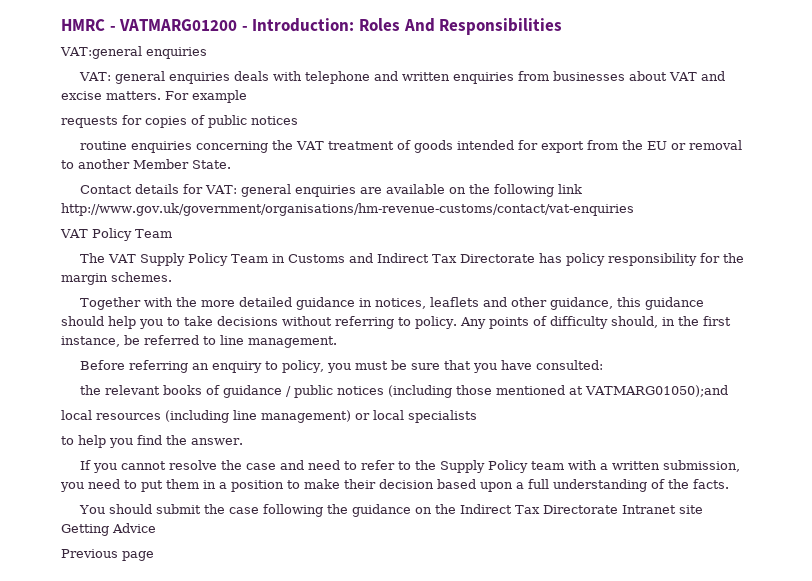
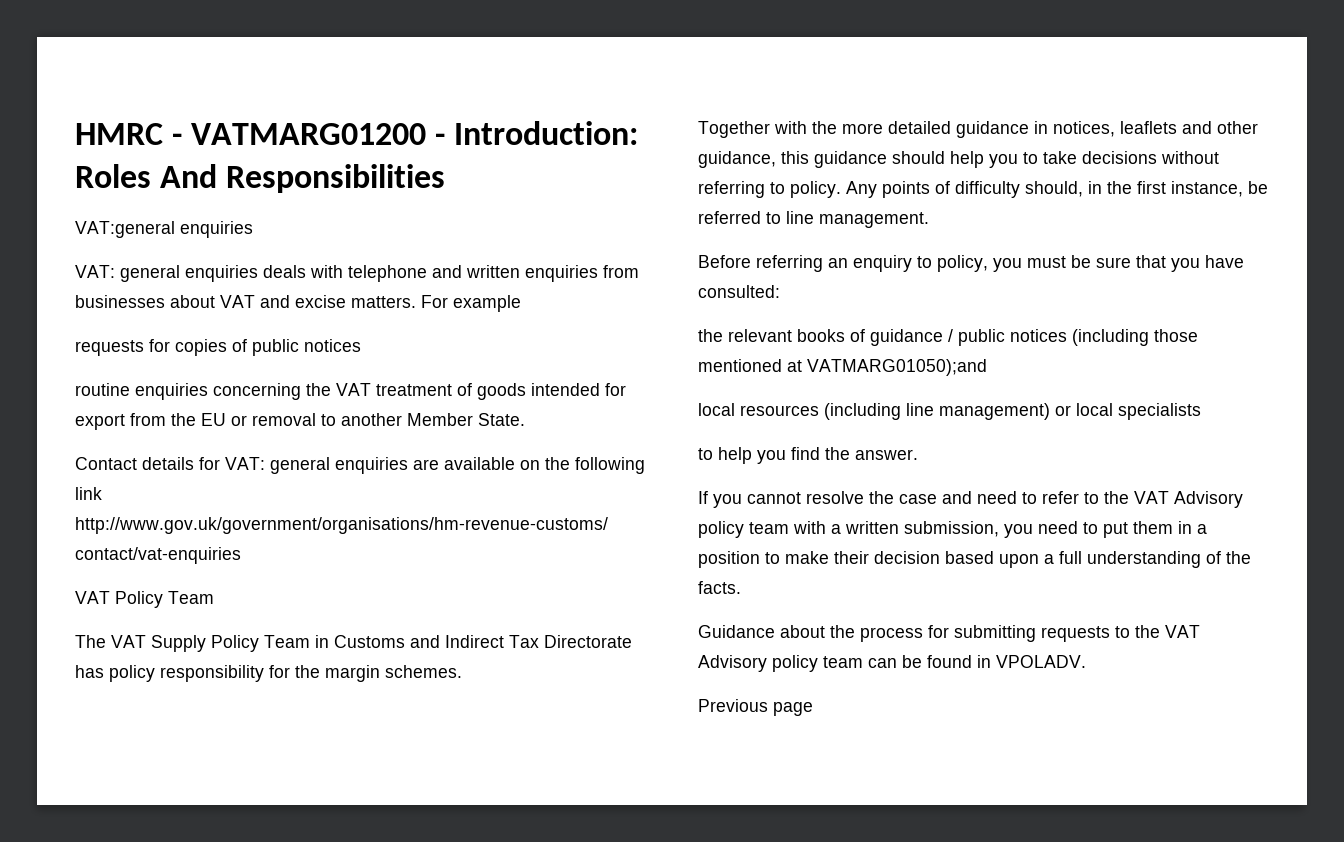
- If you cannot resolve the case and need to refer to the Supply Policy team with a written submission, you need to put them in a position to make their decision based upon a full understanding of the facts.
+ If you cannot resolve the case and need to refer to the VAT Advisory policy team with a written submission, you need to put them in a position to make their decision based upon a full understanding of the facts.
- You should submit the case following the guidance on the Indirect Tax Directorate Intranet site Getting Advice
+ Guidance about the process for submitting requests to the VAT Advisory policy team can be found in VPOLADV.

